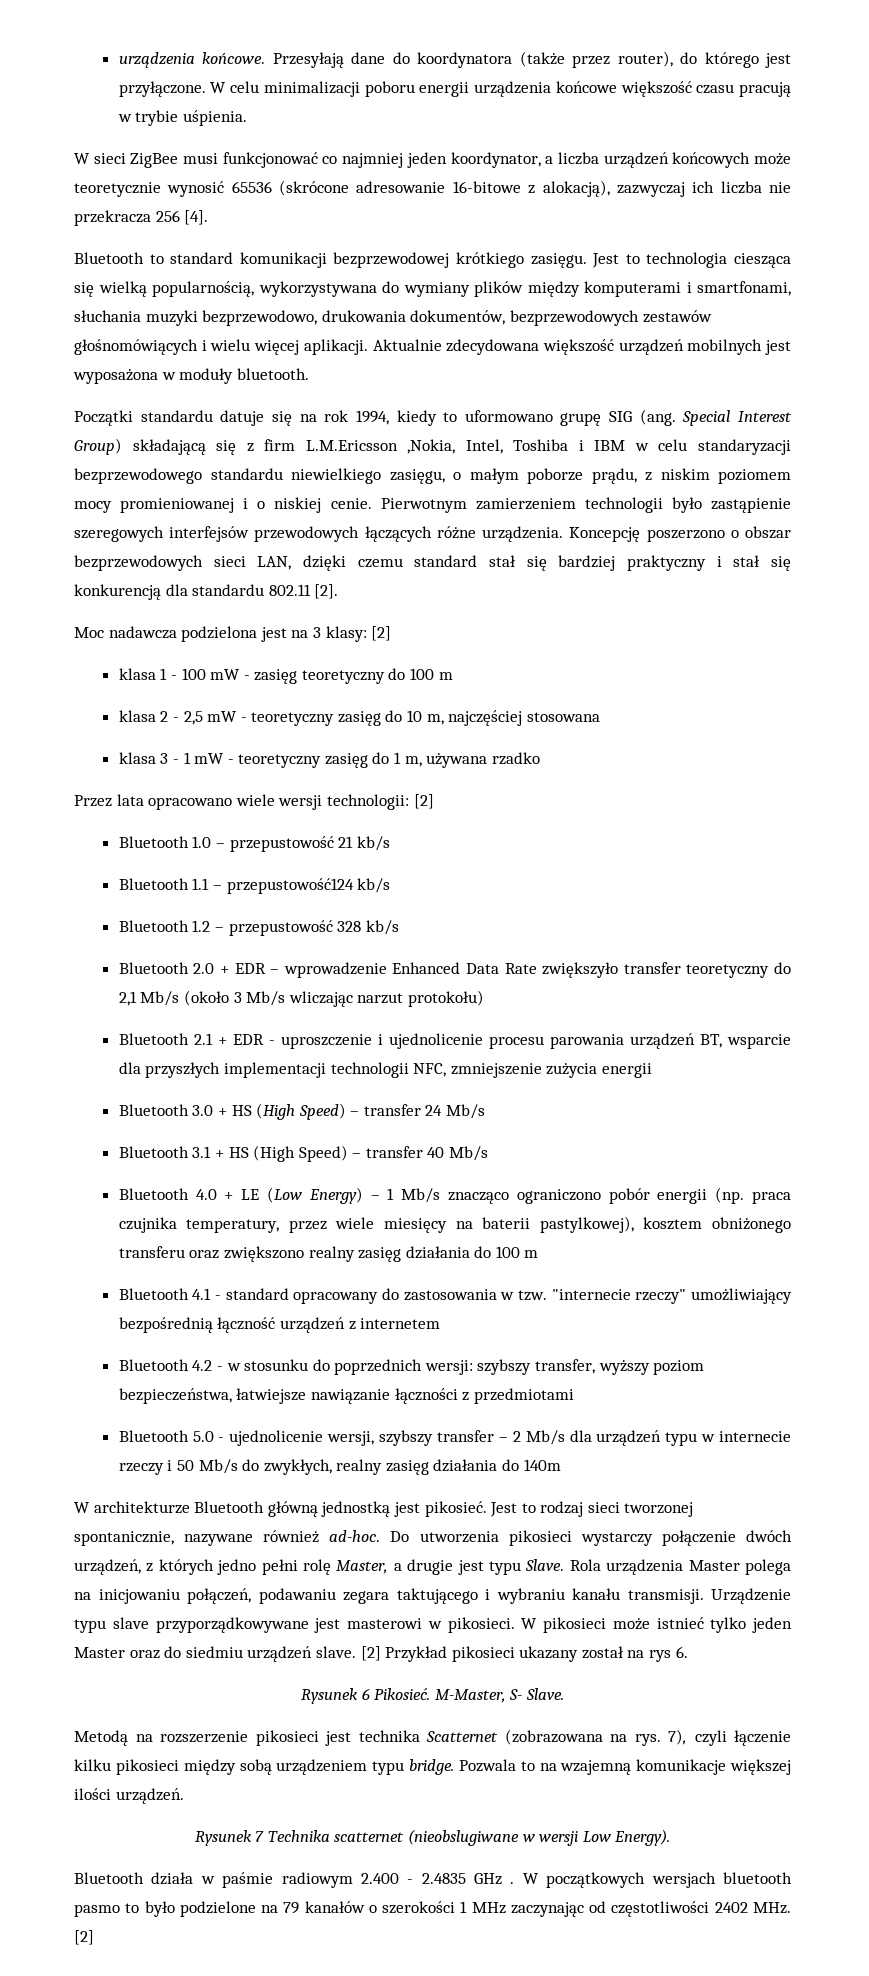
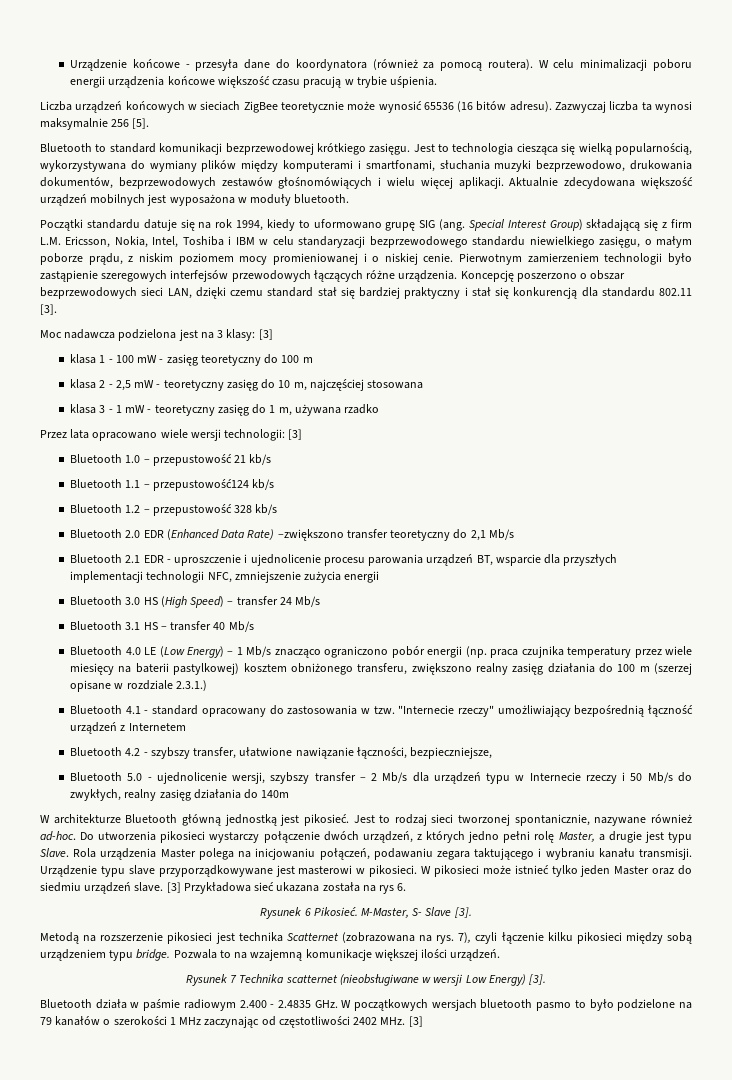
- urządzenia końcowe. Przesyłają dane do koordynatora (także przez router), do którego jest przyłączone.
+ Urządzenie końcowe - przesyła dane do koordynatora (również za pomocą routera).
- W sieci ZigBee musi funkcjonować co najmniej jeden koordynator, a liczba urządzeń końcowych może teoretycznie wynosić 65536 (skrócone adresowanie 16-bitowe z alokacją), zazwyczaj ich liczba nie przekracza 256 [4].
+ Liczba urządzeń końcowych w sieciach ZigBee teoretycznie może wynosić 65536 (16 bitów adresu). Zazwyczaj liczba ta wynosi maksymalnie 256 [5].
- Special Interest Group) składającą się z firm L.M.Ericsson ,Nokia, Intel, Toshiba i IBM w celu standaryzacji bezprzewodowego standardu niewielkiego zasięgu, o małym poborze prądu, z niskim poziomem mocy promieniowanej i o niskiej cenie.
+ Special Interest Group) składającą się z firm L.M. Ericsson, Nokia, Intel, Toshiba i IBM w celu standaryzacji bezprzewodowego standardu niewielkiego zasięgu, o małym poborze prądu, z niskim poziomem mocy promieniowanej i o niskiej cenie.
- Koncepcję poszerzono o obszar bezprzewodowych sieci LAN, dzięki czemu standard stał się bardziej praktyczny i stał się konkurencją dla standardu 802.11 [2].
+ Koncepcję poszerzono o obszar bezprzewodowych sieci LAN, dzięki czemu standard stał się bardziej praktyczny i stał się konkurencją dla standardu 802.11 [3].
- Moc nadawcza podzielona jest na 3 klasy: [2]
+ Moc nadawcza podzielona jest na 3 klasy: [3]
- Przez lata opracowano wiele wersji technologii: [2]
+ Przez lata opracowano wiele wersji technologii: [3]
- Bluetooth 2.0 + EDR – wprowadzenie Enhanced Data Rate zwiększyło transfer teoretyczny do 2,1 Mb/s (około 3 Mb/s wliczając narzut protokołu)
+ Bluetooth 2.0 EDR (Enhanced Data Rate) –zwiększono transfer teoretyczny do 2,1 Mb/s
- Bluetooth 2.1 + EDR - uproszczenie i ujednolicenie procesu parowania urządzeń BT, wsparcie dla przyszłych implementacji technologii NFC, zmniejszenie zużycia energii
+ Bluetooth 2.1 EDR - uproszczenie i ujednolicenie procesu parowania urządzeń BT, wsparcie dla przyszłych implementacji technologii NFC, zmniejszenie zużycia energii
- Bluetooth 3.0 + HS (High Speed) – transfer 24 Mb/s
+ Bluetooth 3.0 HS (High Speed) – transfer 24 Mb/s
- Bluetooth 3.1 + HS (High Speed) – transfer 40 Mb/s
+ Bluetooth 3.1 HS – transfer 40 Mb/s
- Bluetooth 4.0 + LE (Low Energy) – 1 Mb/s znacząco ograniczono pobór energii (np. praca czujnika temperatury, przez wiele miesięcy na baterii pastylkowej), kosztem obniżonego transferu oraz zwiększono realny zasięg działania do 100 m
+ Bluetooth 4.0 LE (Low Energy) – 1 Mb/s znacząco ograniczono pobór energii (np. praca czujnika temperatury przez wiele miesięcy na baterii pastylkowej) kosztem obniżonego transferu, zwiększono realny zasięg działania do 100 m (szerzej opisane w rozdziale 2.3.1.)
- "internecie rzeczy" umożliwiający bezpośrednią łączność urządzeń z internetem
+ "Internecie rzeczy" umożliwiający bezpośrednią łączność urządzeń z Internetem
- Bluetooth 4.2 - w stosunku do poprzednich wersji: szybszy transfer, wyższy poziom bezpieczeństwa, łatwiejsze nawiązanie łączności z przedmiotami
+ Bluetooth 4.2 - szybszy transfer, ułatwione nawiązanie łączności, bezpieczniejsze,
- Bluetooth 5.0 - ujednolicenie wersji, szybszy transfer – 2 Mb/s dla urządzeń typu w internecie rzeczy i 50 Mb/s do zwykłych, realny zasięg działania do 140m
+ Bluetooth 5.0 - ujednolicenie wersji, szybszy transfer – 2 Mb/s dla urządzeń typu w Internecie rzeczy i 50 Mb/s do zwykłych, realny zasięg działania do 140m
- [2] Przykład pikosieci ukazany został na rys 6.
+ [3] Przykładowa sieć ukazana została na rys 6.
- M-Master, S- Slave.
+ M-Master, S- Slave [3].
- Rysunek 7 Technika scatternet (nieobslugiwane w wersji Low Energy).
+ Rysunek 7 Technika scatternet (nieobsługiwane w wersji Low Energy) [3].
- Bluetooth działa w paśmie radiowym 2.400 - 2.4835 GHz . W początkowych wersjach bluetooth pasmo to było podzielone na 79 kanałów o szerokości 1 MHz zaczynając od częstotliwości 2402 MHz. [2]
+ Bluetooth działa w paśmie radiowym 2.400 - 2.4835 GHz. W początkowych wersjach bluetooth pasmo to było podzielone na 79 kanałów o szerokości 1 MHz zaczynając od częstotliwości 2402 MHz. [3]

